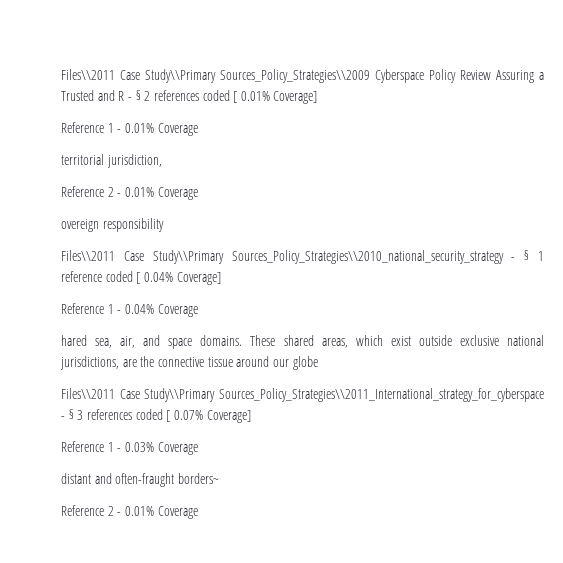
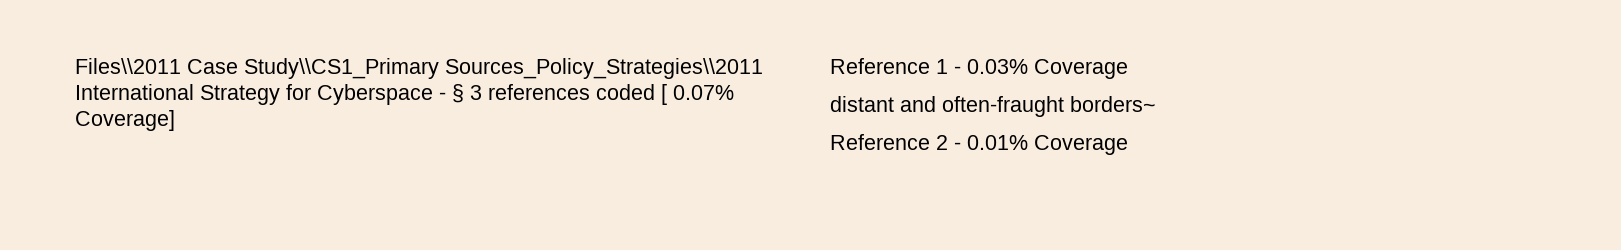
- Files\\2011 Case Study\\Primary Sources_Policy_Strategies\\2009 Cyberspace Policy Review Assuring a Trusted and R - § 2 references coded [ 0.01% Coverage]
- Reference 1 - 0.01% Coverage
- territorial jurisdiction,
- Reference 2 - 0.01% Coverage
- overeign responsibility
- Files\\2011 Case Study\\Primary Sources_Policy_Strategies\\2010_national_security_strategy - § 1 reference coded [ 0.04% Coverage]
- Reference 1 - 0.04% Coverage
- hared sea, air, and space domains. These shared areas, which exist outside exclusive national jurisdictions, are the connective tissue around our globe
- Files\\2011 Case Study\\Primary Sources_Policy_Strategies\\2011_International_strategy_for_cyberspace - § 3 references coded [ 0.07% Coverage]
+ Files\\2011 Case Study\\CS1_Primary Sources_Policy_Strategies\\2011 International Strategy for Cyberspace - § 3 references coded [ 0.07% Coverage]

